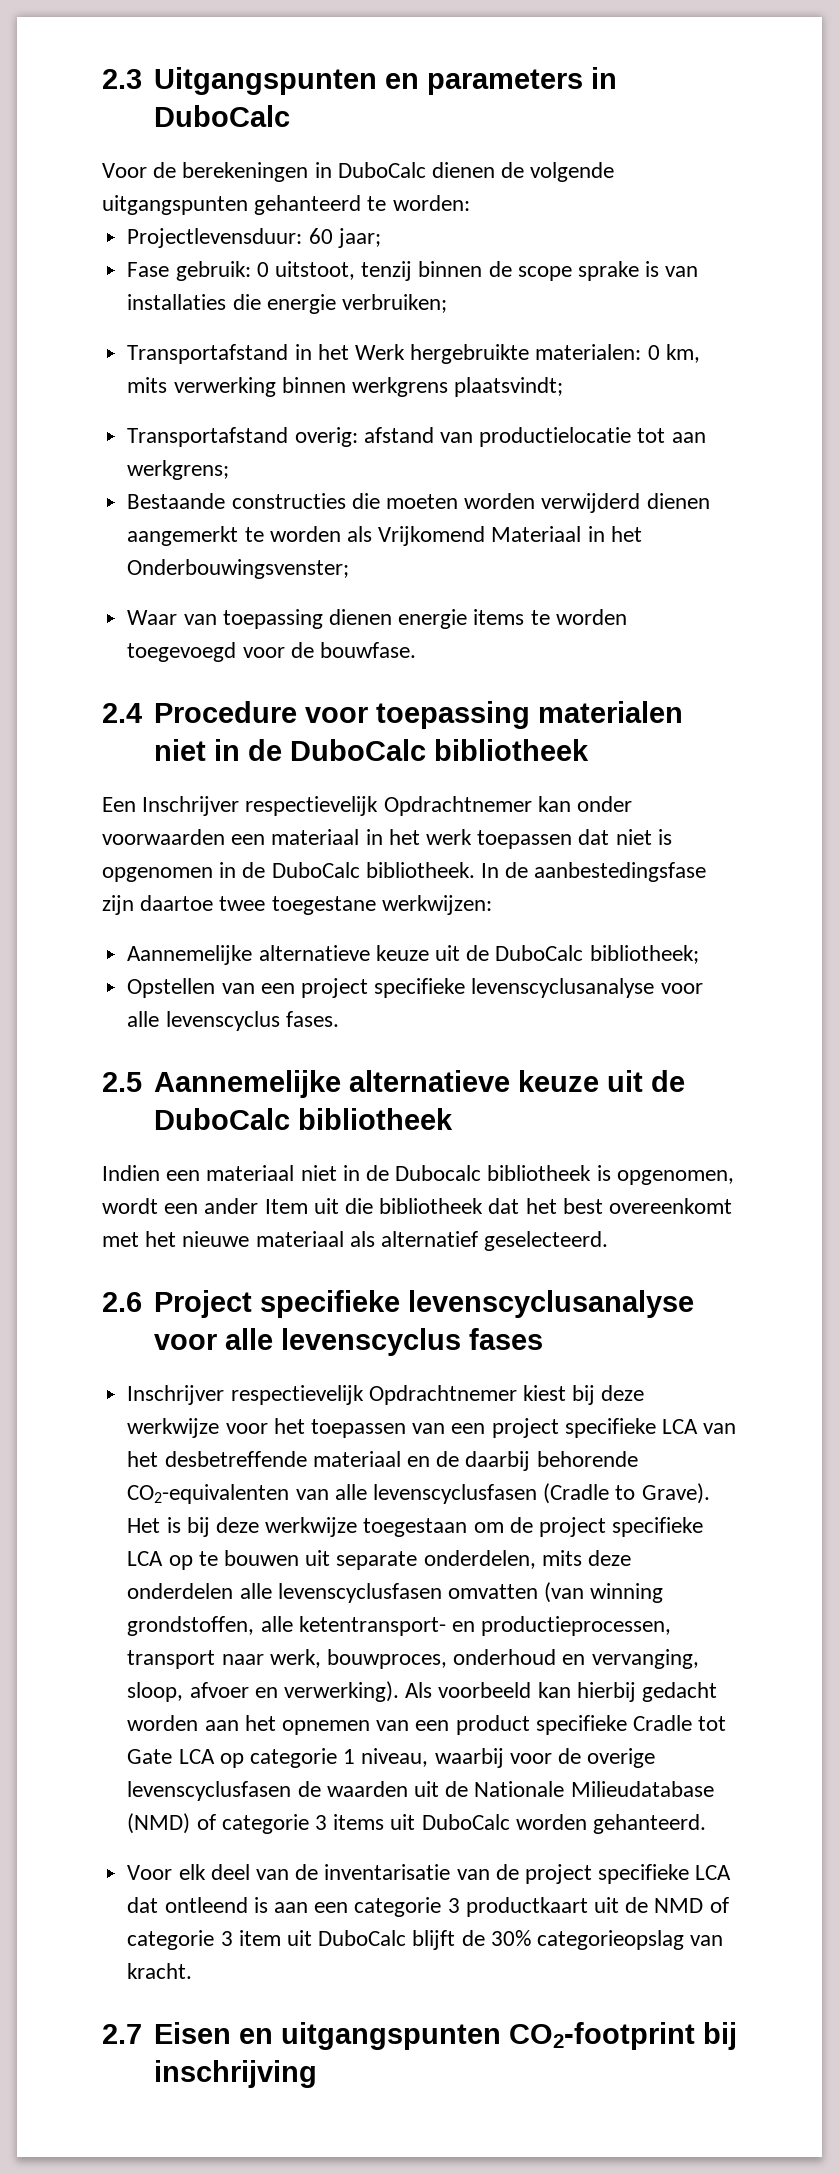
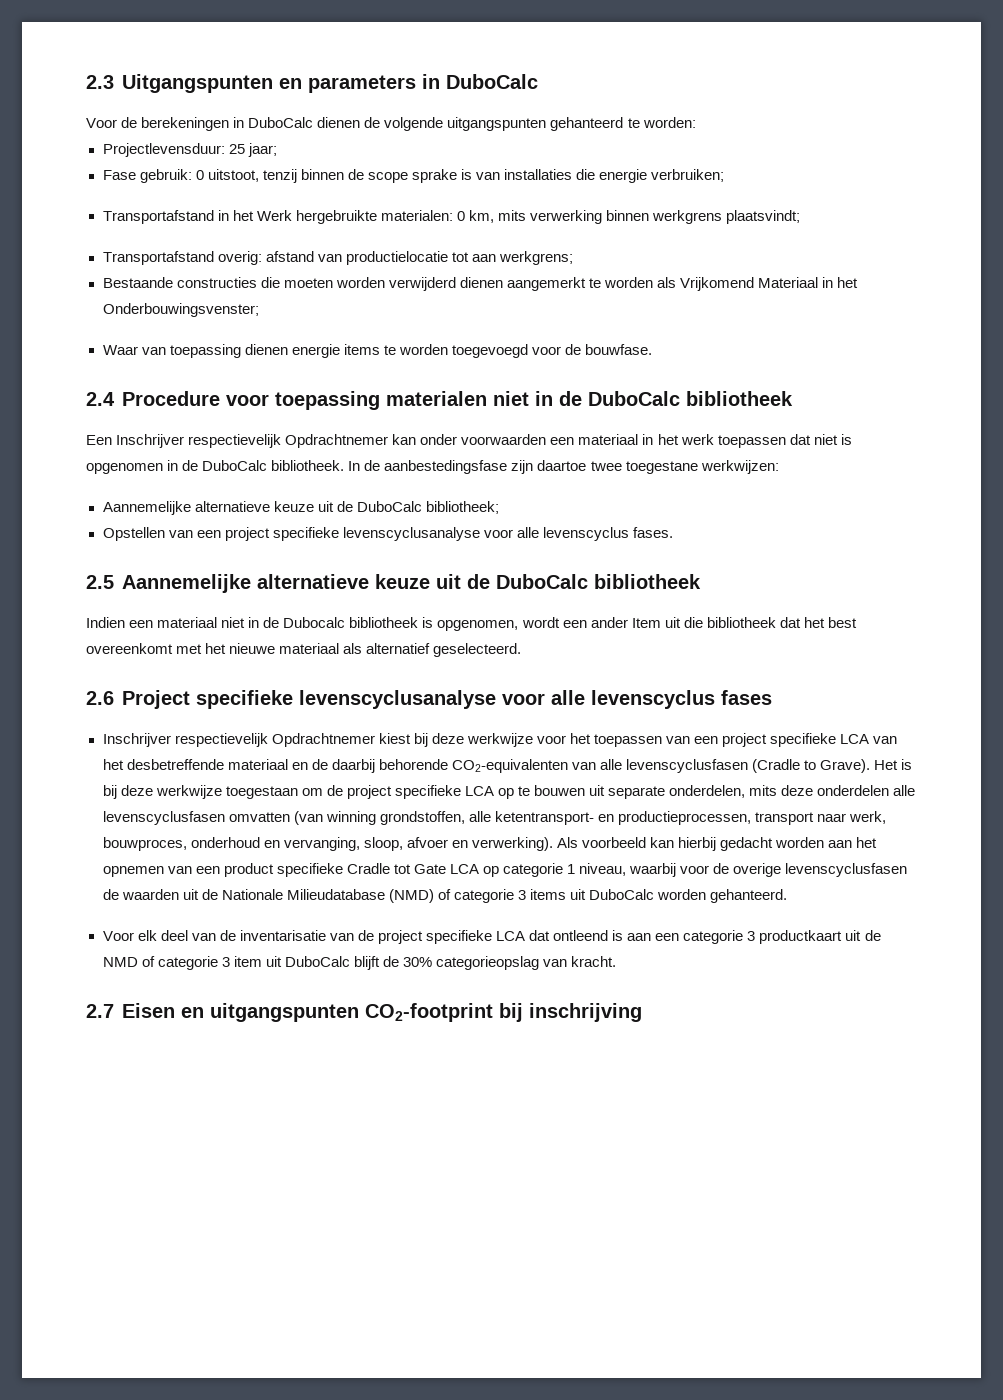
- Projectlevensduur: 60 jaar;
+ Projectlevensduur: 25 jaar;

